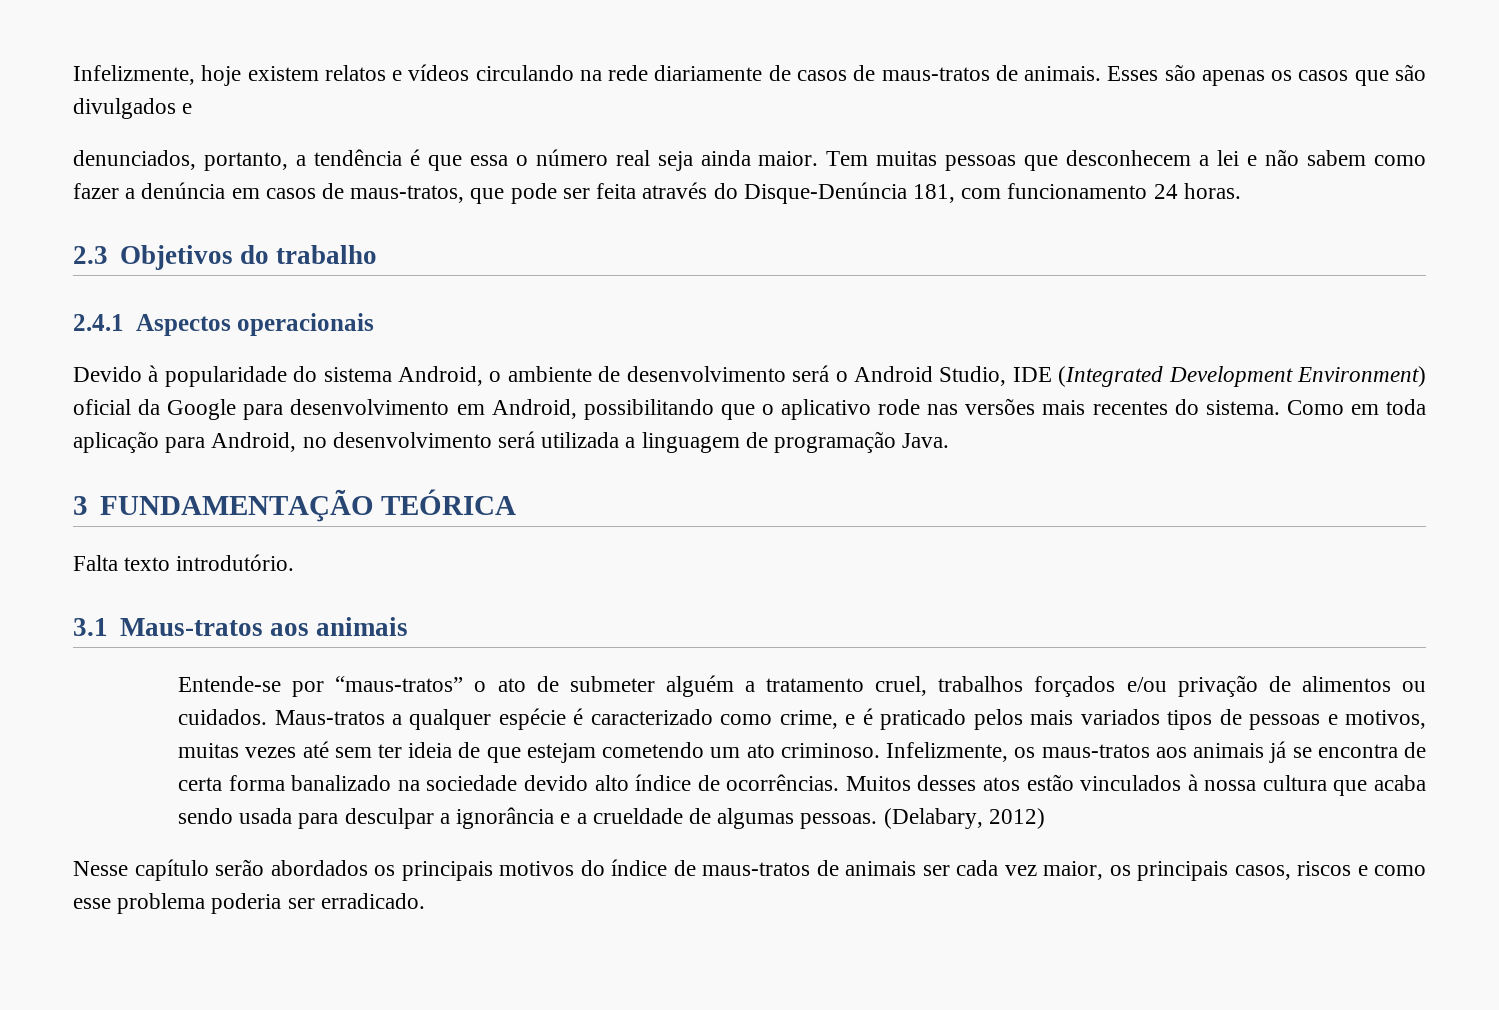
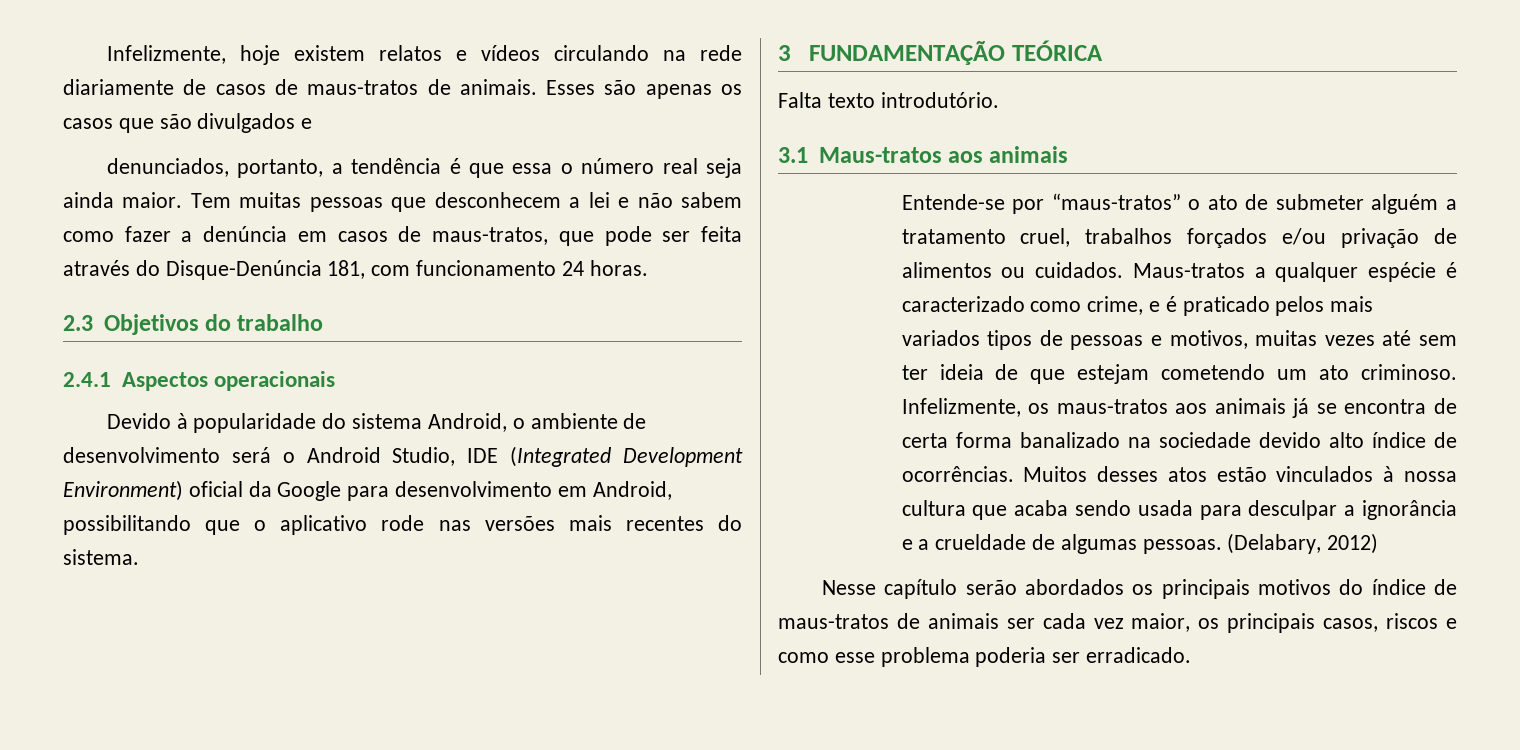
- Como em toda aplicação para Android, no desenvolvimento será utilizada a linguagem de programação Java.

